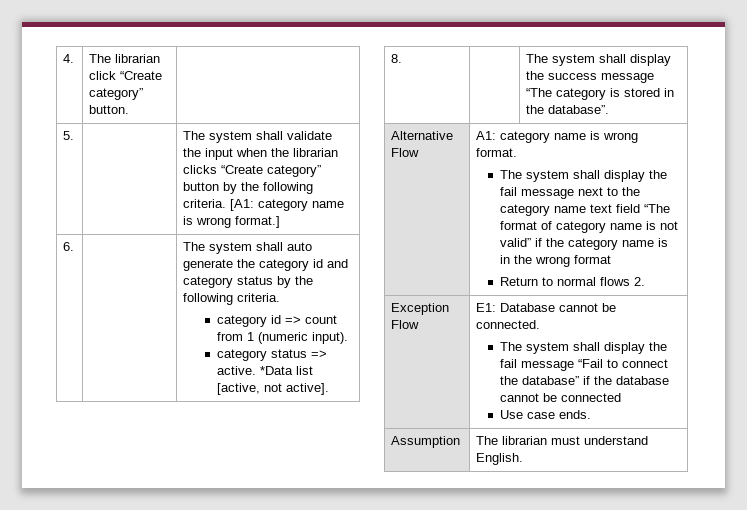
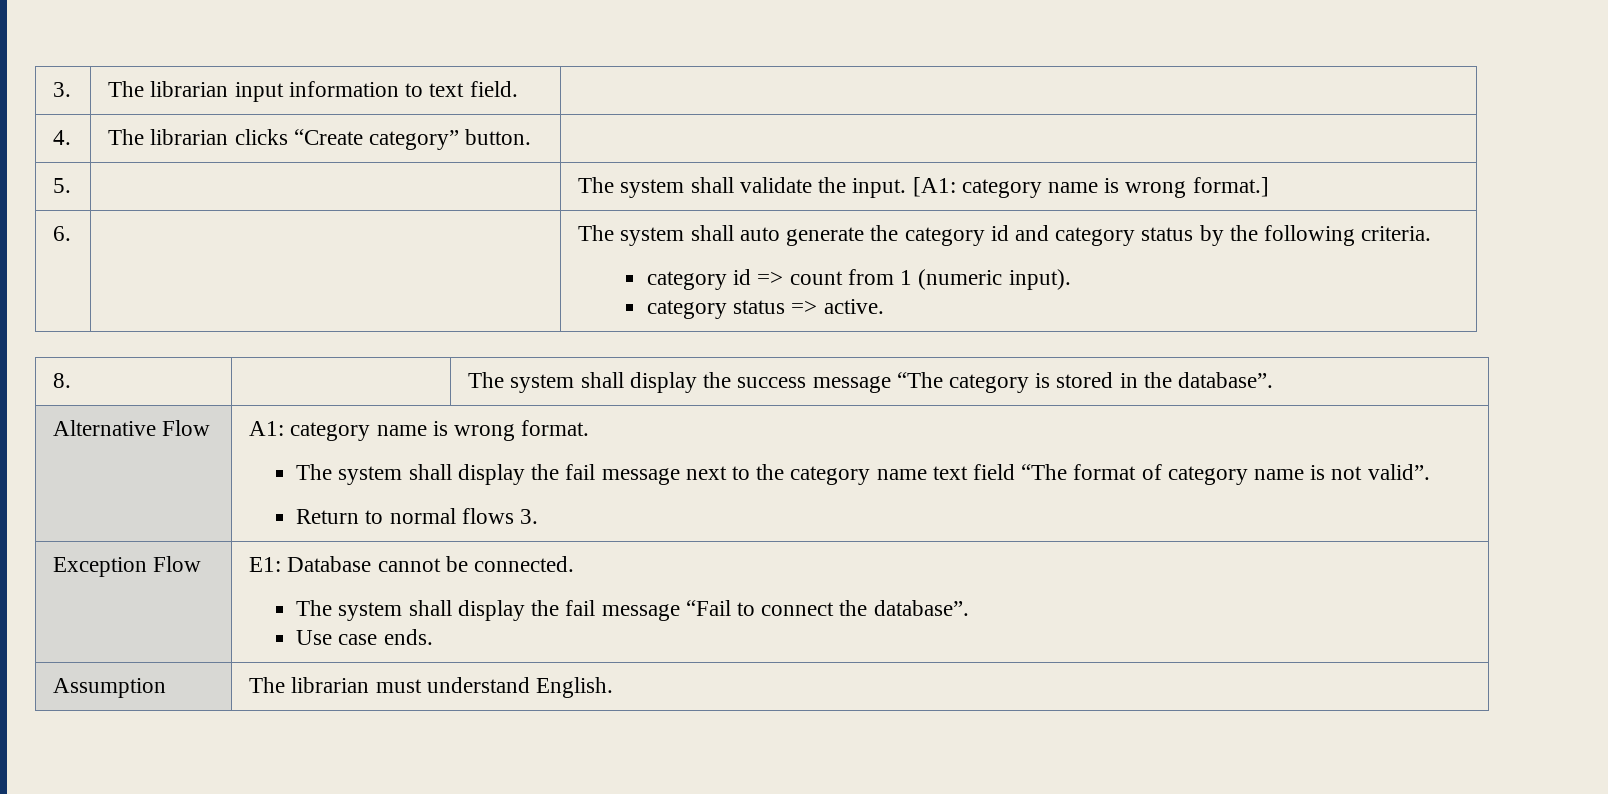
+ 3. | The librarian input information to text field. |
- 4. | The librarian click “Create category” button. |
+ 4. | The librarian clicks “Create category” button. |
- 5. | | The system shall validate the input when the librarian clicks “Create category” button by the following criteria. [A1: category name is wrong format.]
+ 5. | | The system shall validate the input. [A1: category name is wrong format.]
  6. | | The system shall auto generate the category id and category status by the following criteria.
  category id => count from 1 (numeric input).
- category status => active. *Data list [active, not active].
+ category status => active.
- The system shall display the fail message next to the category name text field “The format of category name is not valid” if the category name is in the wrong format
+ The system shall display the fail message next to the category name text field “The format of category name is not valid”.
- Return to normal flows 2.
+ Return to normal flows 3.
  Exception Flow | E1: Database cannot be connected.
- The system shall display the fail message “Fail to connect the database” if the database cannot be connected
+ The system shall display the fail message “Fail to connect the database”.

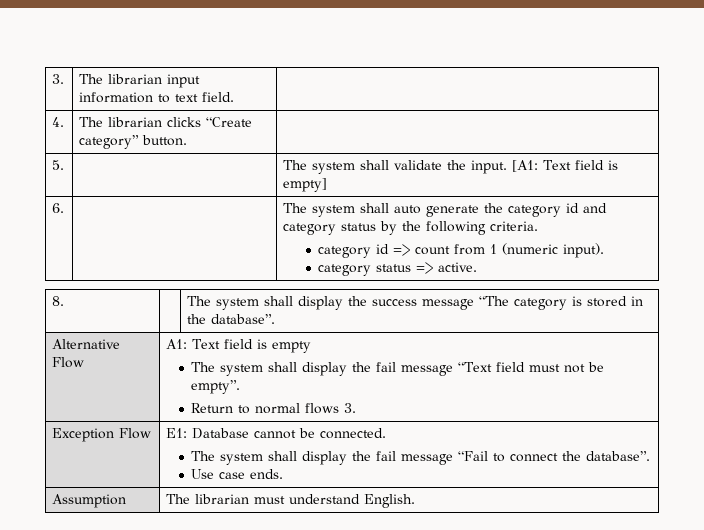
- 5. | | The system shall validate the input. [A1: category name is wrong format.]
+ 5. | | The system shall validate the input. [A1: Text field is empty]
- Alternative Flow | A1: category name is wrong format.
- The system shall display the fail message next to the category name text field “The format of category name is not valid”.
+ Alternative Flow | A1: Text field is empty
+ The system shall display the fail message “Text field must not be empty”.

